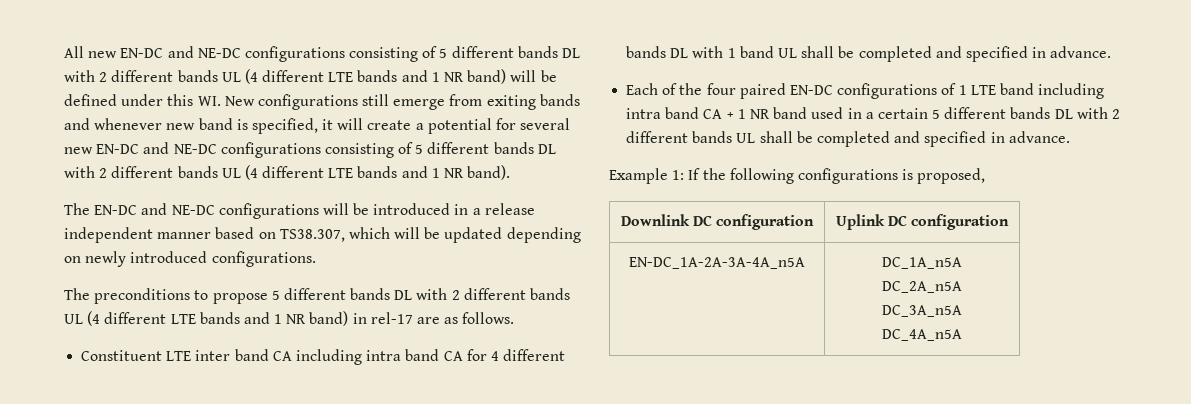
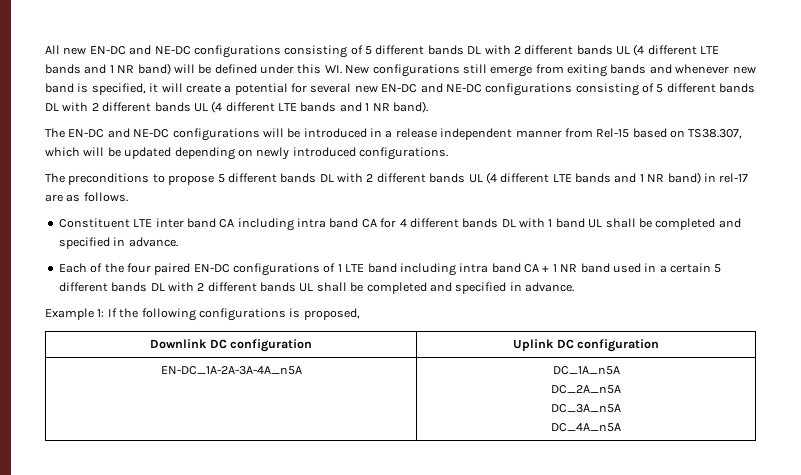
- The EN-DC and NE-DC configurations will be introduced in a release independent manner based on TS38.307, which will be updated depending on newly introduced configurations.
+ The EN-DC and NE-DC configurations will be introduced in a release independent manner from Rel-15 based on TS38.307, which will be updated depending on newly introduced configurations.

